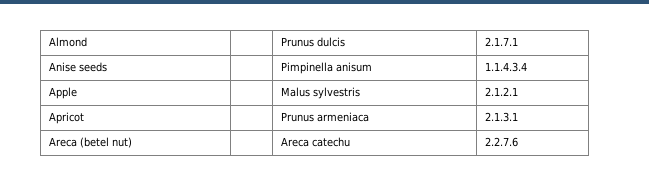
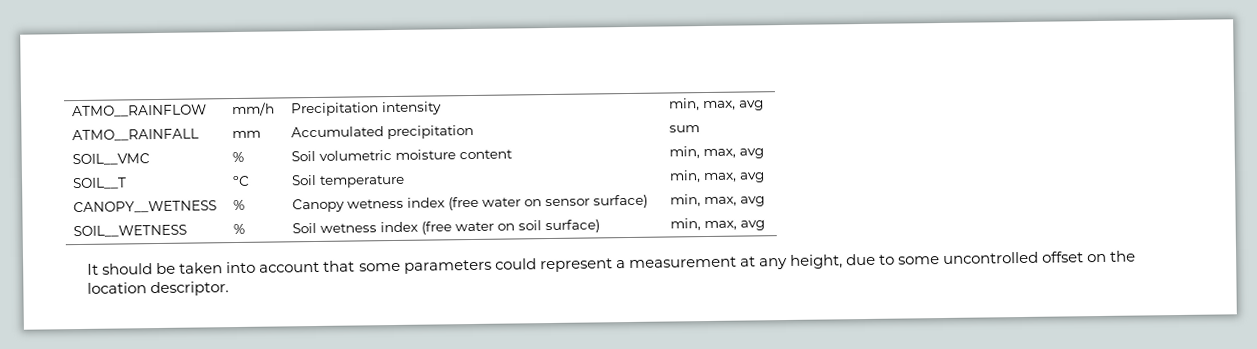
- Almond | | Prunus dulcis | 2.1.7.1
- Anise seeds | | Pimpinella anisum | 1.1.4.3.4
- Apple | | Malus sylvestris | 2.1.2.1
- Apricot | | Prunus armeniaca | 2.1.3.1
- Areca (betel nut) | | Areca catechu | 2.2.7.6
+ ATMO__RAINFLOW | mm/h | Precipitation intensity | min, max, avg
+ ATMO__RAINFALL | mm | Accumulated precipitation | sum
+ SOIL__VMC | % | Soil volumetric moisture content | min, max, avg
+ SOIL__T | ºC | Soil temperature | min, max, avg
+ CANOPY__WETNESS | % | Canopy wetness index (free water on sensor surface) | min, max, avg
+ SOIL__WETNESS | % | Soil wetness index (free water on soil surface) | min, max, avg
+ It should be taken into account that some parameters could represent a measurement at any height, due to some uncontrolled offset on the location descriptor.

